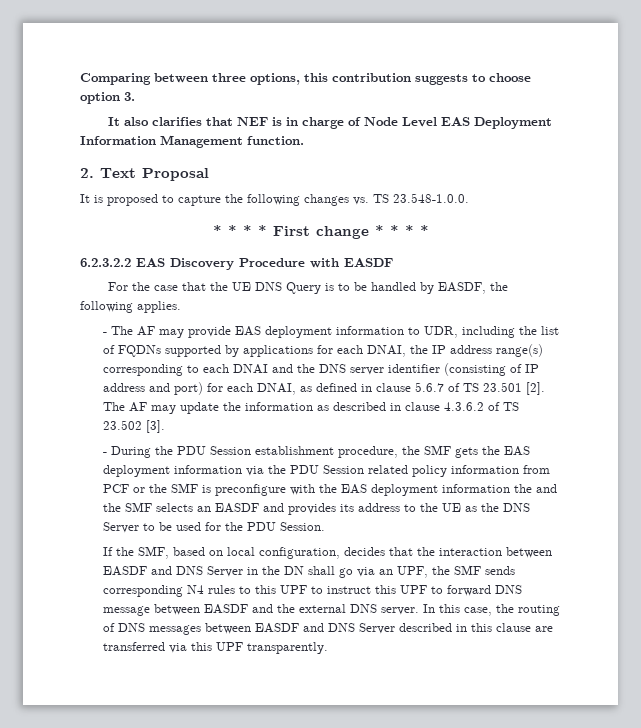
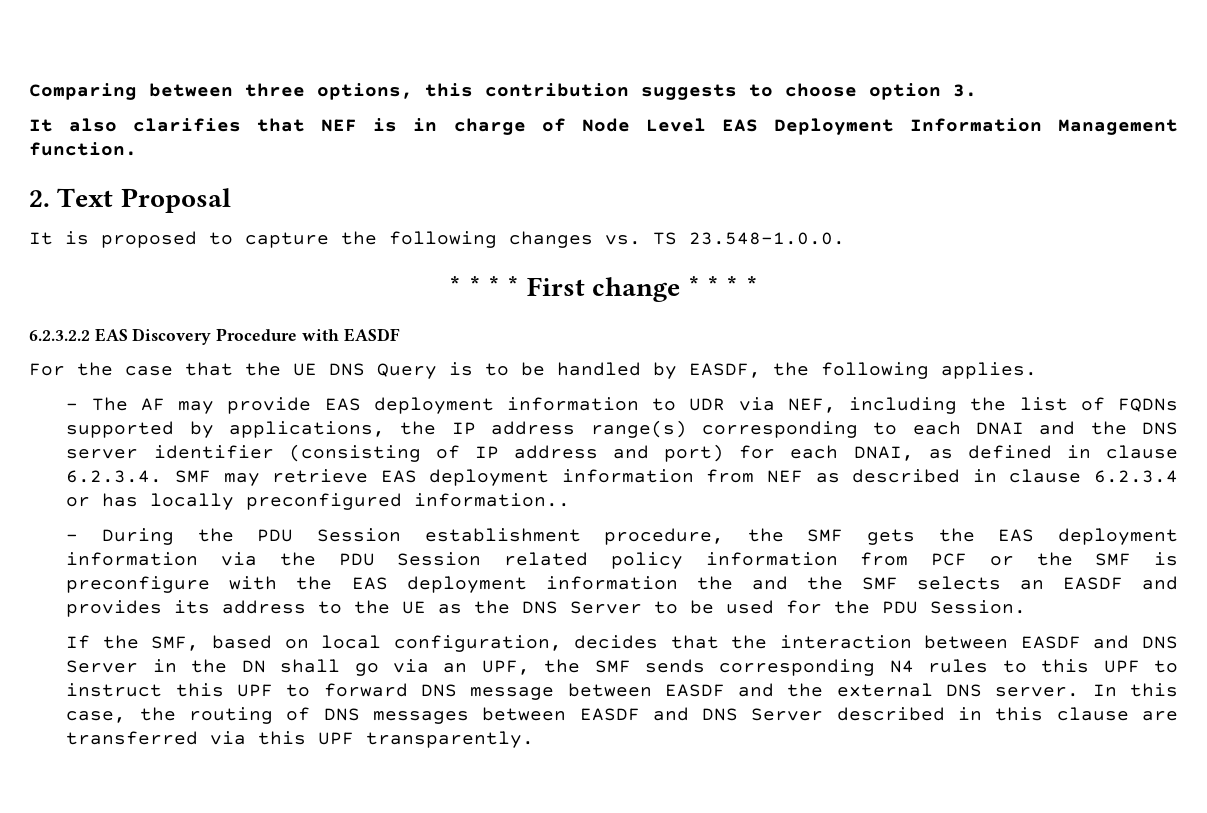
- - The AF may provide EAS deployment information to UDR, including the list of FQDNs supported by applications for each DNAI, the IP address range(s) corresponding to each DNAI and the DNS server identifier (consisting of IP address and port) for each DNAI, as defined in clause 5.6.7 of TS 23.501 [2]. The AF may update the information as described in clause 4.3.6.2 of TS 23.502 [3].
+ - The AF may provide EAS deployment information to UDR via NEF, including the list of FQDNs supported by applications, the IP address range(s) corresponding to each DNAI and the DNS server identifier (consisting of IP address and port) for each DNAI, as defined in clause 6.2.3.4. SMF may retrieve EAS deployment information from NEF as described in clause 6.2.3.4 or has locally preconfigured information..

